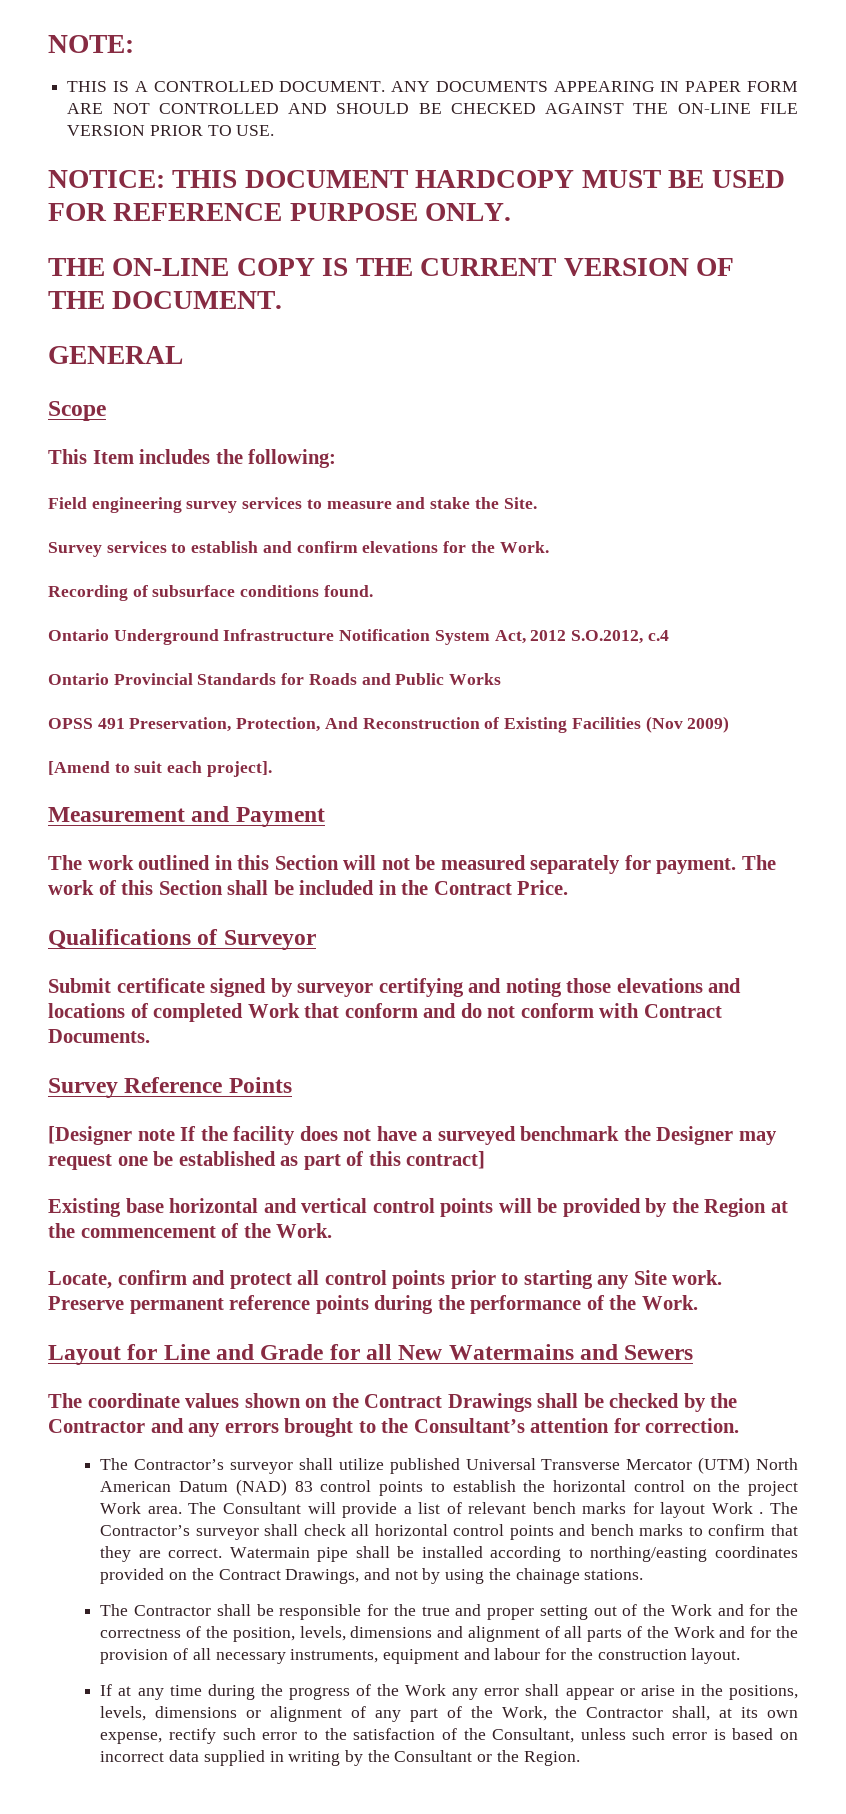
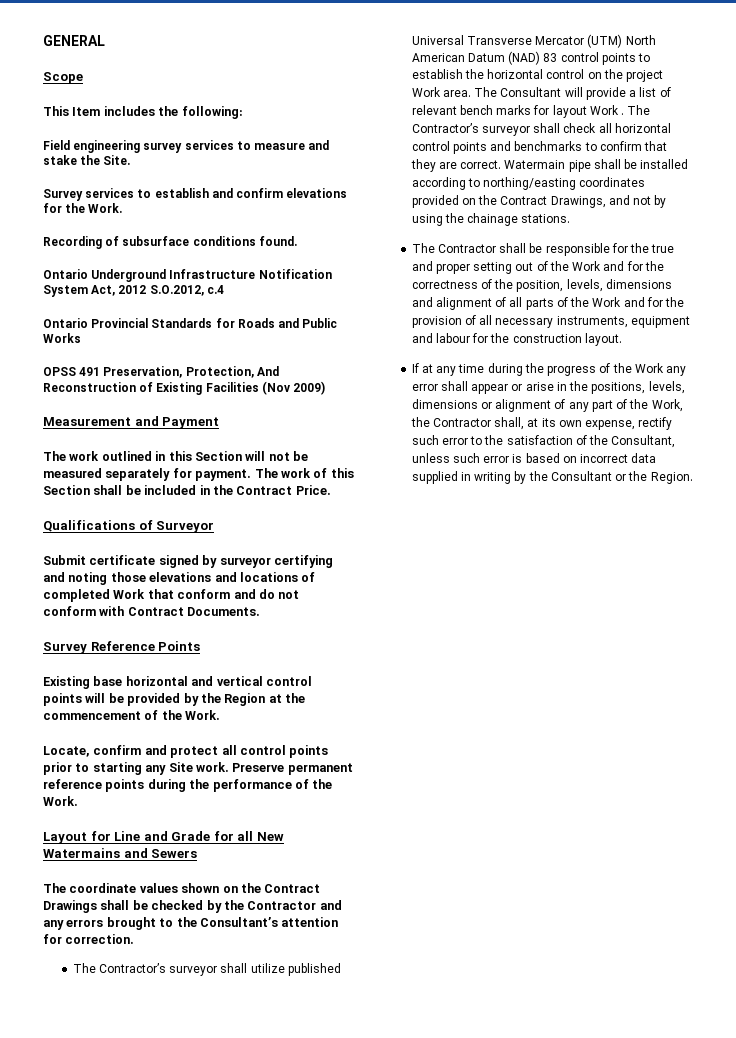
- NOTE:
- THIS IS A CONTROLLED DOCUMENT. ANY DOCUMENTS APPEARING IN PAPER FORM ARE NOT CONTROLLED AND SHOULD BE CHECKED AGAINST THE ON-LINE FILE VERSION PRIOR TO USE.
- NOTICE: THIS DOCUMENT HARDCOPY MUST BE USED FOR REFERENCE PURPOSE ONLY.
- THE ON-LINE COPY IS THE CURRENT VERSION OF THE DOCUMENT.
- [Amend to suit each project].
- [Designer note If the facility does not have a surveyed benchmark the Designer may request one be established as part of this contract]
- The Contractor’s surveyor shall check all horizontal control points and bench marks to confirm that they are correct.
+ The Contractor’s surveyor shall check all horizontal control points and benchmarks to confirm that they are correct.

